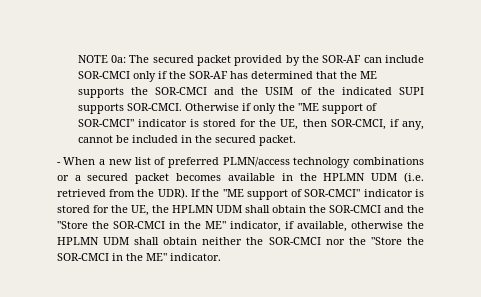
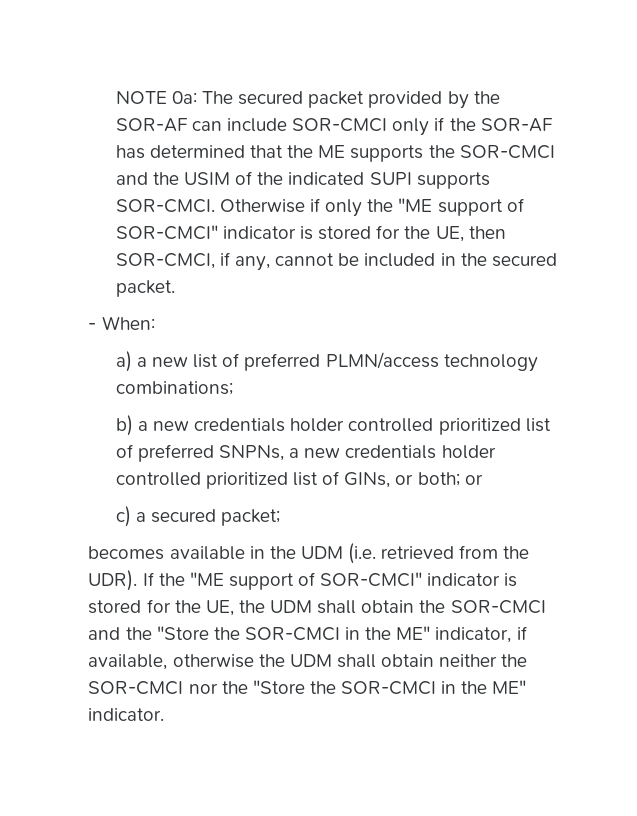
- - When a new list of preferred PLMN/access technology combinations or a secured packet becomes available in the HPLMN UDM (i.e. retrieved from the UDR).
+ - When:
+ a) a new list of preferred PLMN/access technology combinations;
+ b) a new credentials holder controlled prioritized list of preferred SNPNs, a new credentials holder controlled prioritized list of GINs, or both; or
+ c) a secured packet;
+ becomes available in the UDM (i.e. retrieved from the UDR).
- If the "ME support of SOR-CMCI" indicator is stored for the UE, the HPLMN UDM shall obtain the SOR-CMCI and the "Store the SOR-CMCI in the ME" indicator, if available, otherwise the HPLMN UDM shall obtain neither the SOR-CMCI nor the "Store the SOR-CMCI in the ME" indicator.
+ If the "ME support of SOR-CMCI" indicator is stored for the UE, the UDM shall obtain the SOR-CMCI and the "Store the SOR-CMCI in the ME" indicator, if available, otherwise the UDM shall obtain neither the SOR-CMCI nor the "Store the SOR-CMCI in the ME" indicator.

